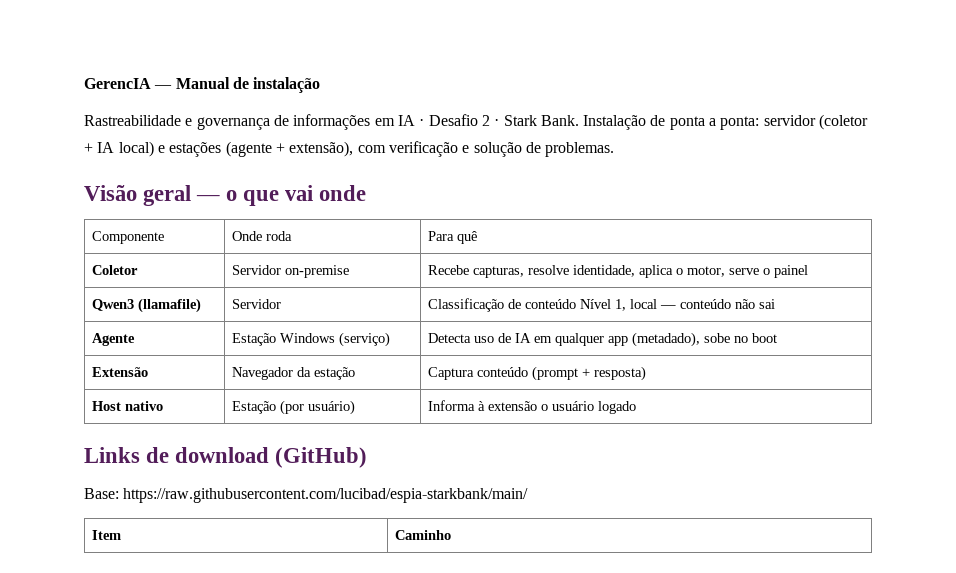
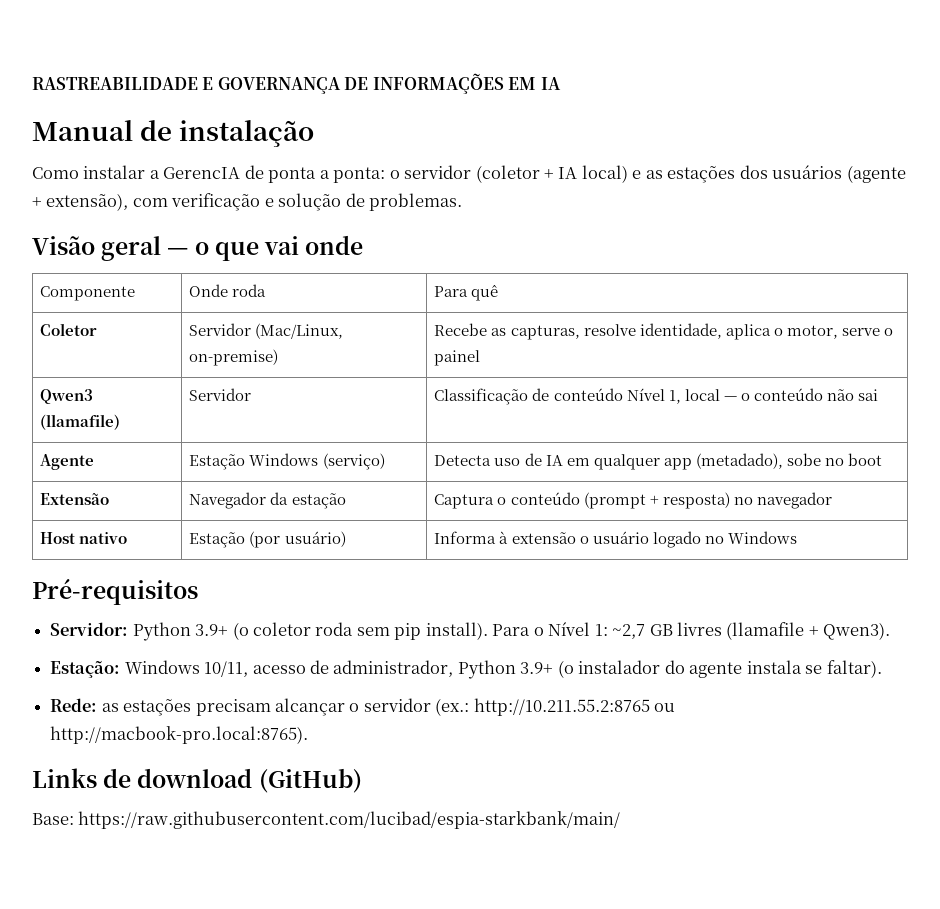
- GerencIA — Manual de instalação
- Rastreabilidade e governança de informações em IA · Desafio 2 · Stark Bank. Instalação de ponta a ponta: servidor (coletor + IA local) e estações (agente + extensão), com verificação e solução de problemas.
+ RASTREABILIDADE E GOVERNANÇA DE INFORMAÇÕES EM IA
+ Manual de instalação
+ Como instalar a GerencIA de ponta a ponta: o servidor (coletor + IA local) e as estações dos usuários (agente + extensão), com verificação e solução de problemas.
- Coletor | Servidor on-premise | Recebe capturas, resolve identidade, aplica o motor, serve o painel
+ Coletor | Servidor (Mac/Linux, on-premise) | Recebe as capturas, resolve identidade, aplica o motor, serve o painel
- Qwen3 (llamafile) | Servidor | Classificação de conteúdo Nível 1, local — conteúdo não sai
+ Qwen3 (llamafile) | Servidor | Classificação de conteúdo Nível 1, local — o conteúdo não sai
- Extensão | Navegador da estação | Captura conteúdo (prompt + resposta)
+ Extensão | Navegador da estação | Captura o conteúdo (prompt + resposta) no navegador
- Host nativo | Estação (por usuário) | Informa à extensão o usuário logado
+ Host nativo | Estação (por usuário) | Informa à extensão o usuário logado no Windows
+ Pré-requisitos
+ Servidor: Python 3.9+ (o coletor roda sem pip install). Para o Nível 1: ~2,7 GB livres (llamafile + Qwen3).
+ Estação: Windows 10/11, acesso de administrador, Python 3.9+ (o instalador do agente instala se faltar).
+ Rede: as estações precisam alcançar o servidor (ex.: http://10.211.55.2:8765 ou http://macbook-pro.local:8765).
- Item | Caminho

